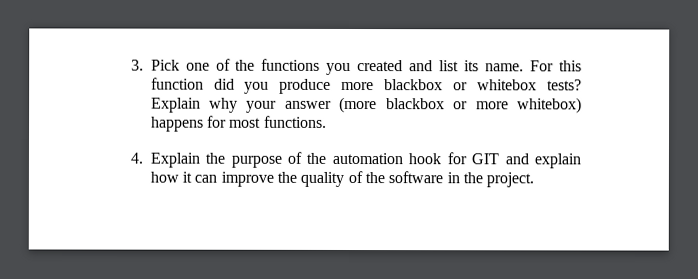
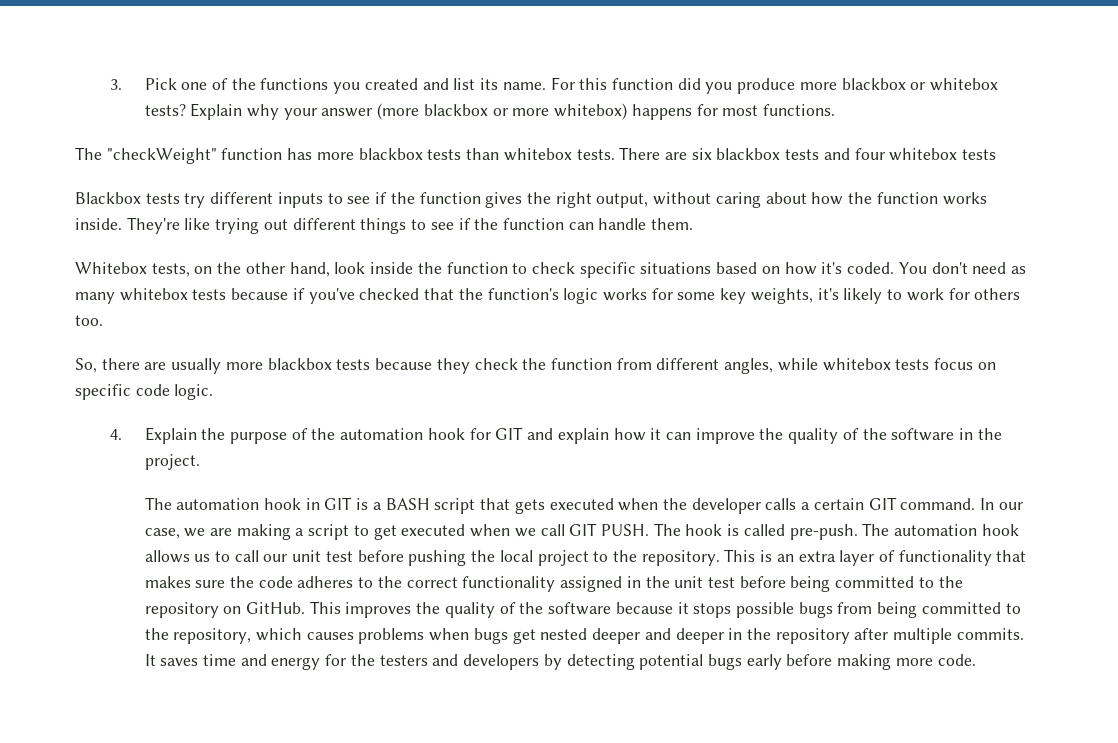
+ The "checkWeight" function has more blackbox tests than whitebox tests. There are six blackbox tests and four whitebox tests
+ Blackbox tests try different inputs to see if the function gives the right output, without caring about how the function works inside. They're like trying out different things to see if the function can handle them.
+ Whitebox tests, on the other hand, look inside the function to check specific situations based on how it's coded. You don't need as many whitebox tests because if you've checked that the function's logic works for some key weights, it's likely to work for others too.
+ So, there are usually more blackbox tests because they check the function from different angles, while whitebox tests focus on specific code logic.
+ The automation hook in GIT is a BASH script that gets executed when the developer calls a certain GIT command. In our case, we are making a script to get executed when we call GIT PUSH. The hook is called pre-push. The automation hook allows us to call our unit test before pushing the local project to the repository. This is an extra layer of functionality that makes sure the code adheres to the correct functionality assigned in the unit test before being committed to the repository on GitHub. This improves the quality of the software because it stops possible bugs from being committed to the repository, which causes problems when bugs get nested deeper and deeper in the repository after multiple commits. It saves time and energy for the testers and developers by detecting potential bugs early before making more code.

